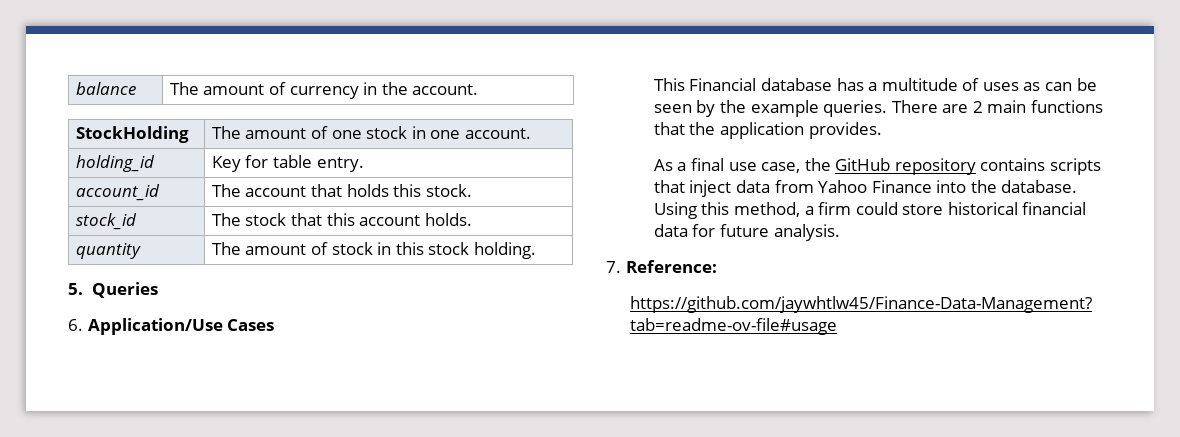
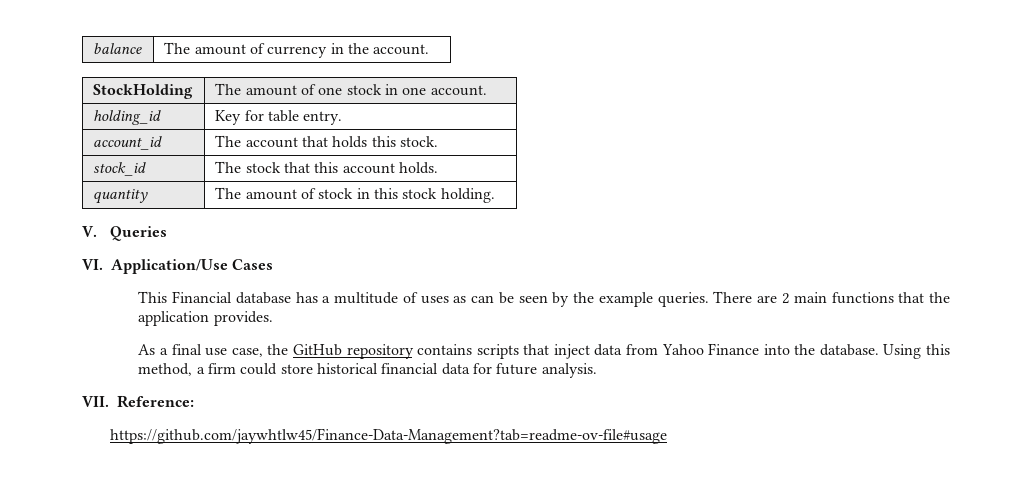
- 5. Queries
+ V. Queries
- 6. Application/Use Cases
+ VI. Application/Use Cases
- 7. Reference:
+ VII. Reference:

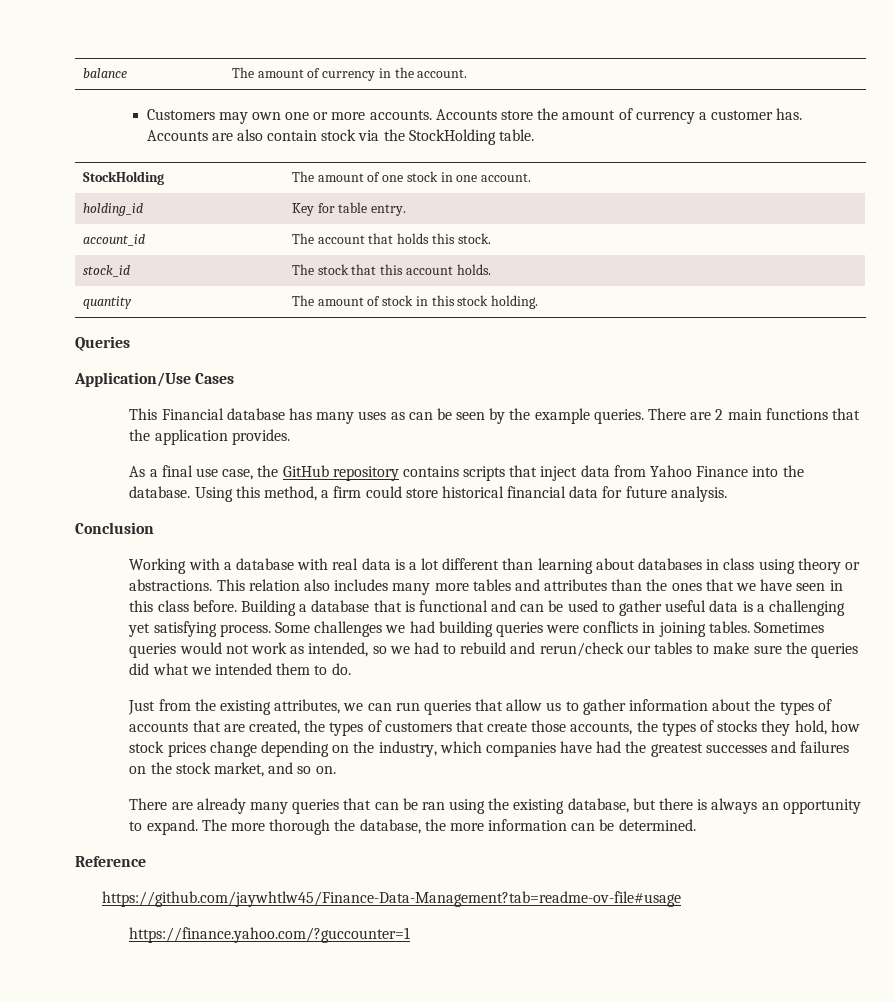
+ Customers may own one or more accounts. Accounts store the amount of currency a customer has. Accounts are also contain stock via the StockHolding table.
- V. Queries
+ Queries
- VI. Application/Use Cases
+ Application/Use Cases
- This Financial database has a multitude of uses as can be seen by the example queries.
+ This Financial database has many uses as can be seen by the example queries.
- VII. Reference:
+ Conclusion
+ Working with a database with real data is a lot different than learning about databases in class using theory or abstractions. This relation also includes many more tables and attributes than the ones that we have seen in this class before. Building a database that is functional and can be used to gather useful data is a challenging yet satisfying process. Some challenges we had building queries were conflicts in joining tables. Sometimes queries would not work as intended, so we had to rebuild and rerun/check our tables to make sure the queries did what we intended them to do.
+ Just from the existing attributes, we can run queries that allow us to gather information about the types of accounts that are created, the types of customers that create those accounts, the types of stocks they hold, how stock prices change depending on the industry, which companies have had the greatest successes and failures on the stock market, and so on.
+ There are already many queries that can be ran using the existing database, but there is always an opportunity to expand. The more thorough the database, the more information can be determined.
+ Reference
+ https://finance.yahoo.com/?guccounter=1

